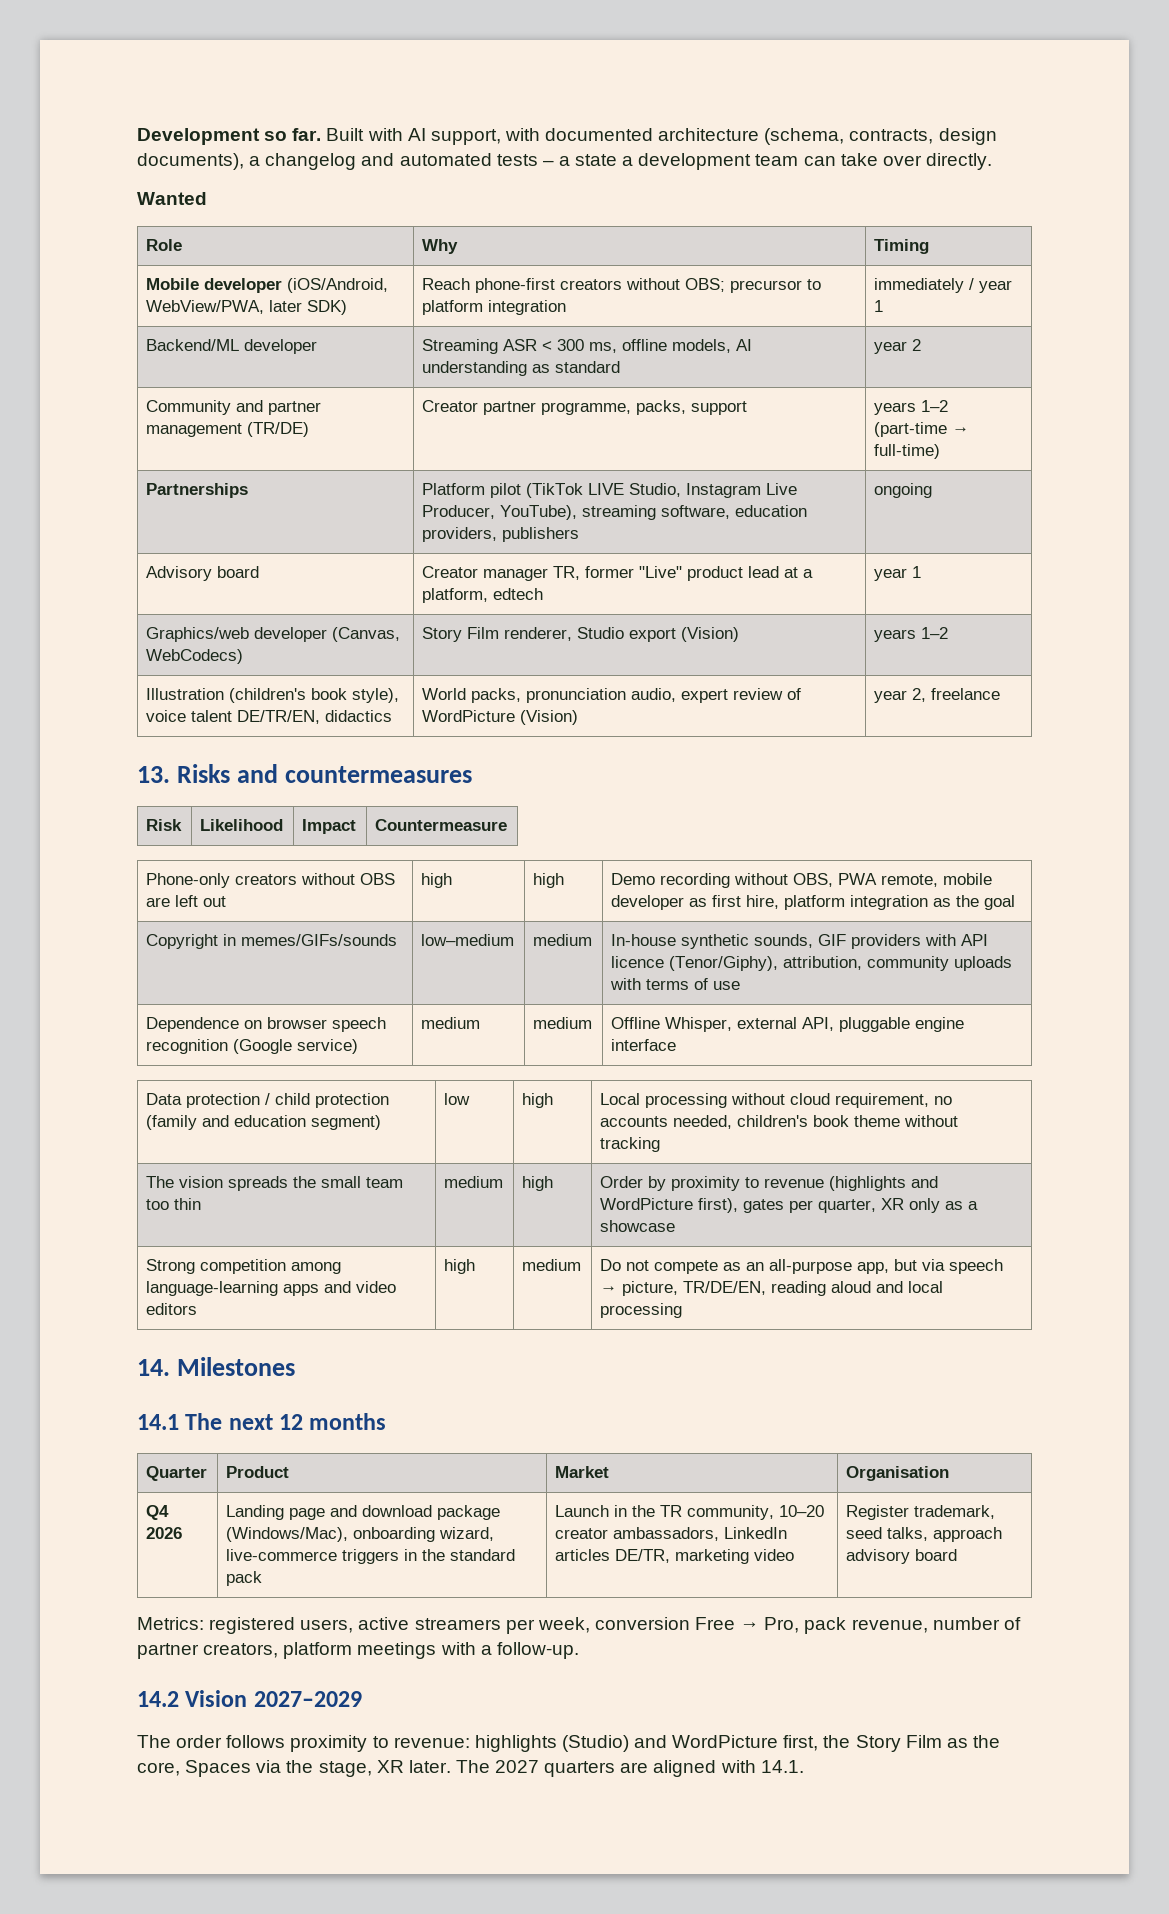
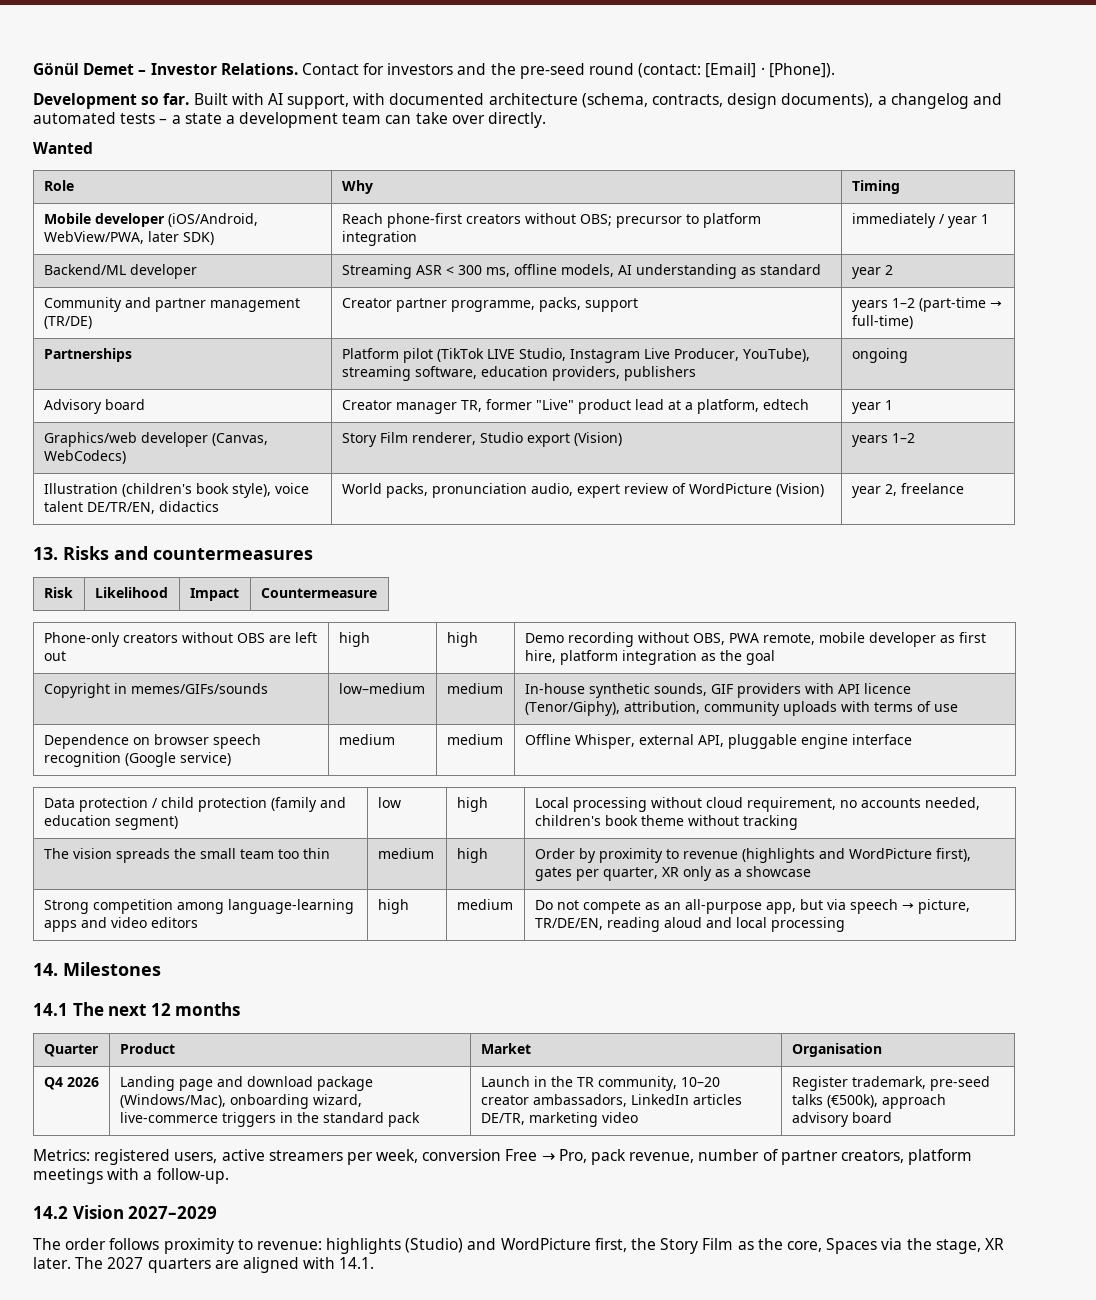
+ Gönül Demet – Investor Relations. Contact for investors and the pre-seed round (contact: [Email] · [Phone]).
- Q4 2026 | Landing page and download package (Windows/Mac), onboarding wizard, live-commerce triggers in the standard pack | Launch in the TR community, 10–20 creator ambassadors, LinkedIn articles DE/TR, marketing video | Register trademark, seed talks, approach advisory board
+ Q4 2026 | Landing page and download package (Windows/Mac), onboarding wizard, live-commerce triggers in the standard pack | Launch in the TR community, 10–20 creator ambassadors, LinkedIn articles DE/TR, marketing video | Register trademark, pre-seed talks (€500k), approach advisory board

